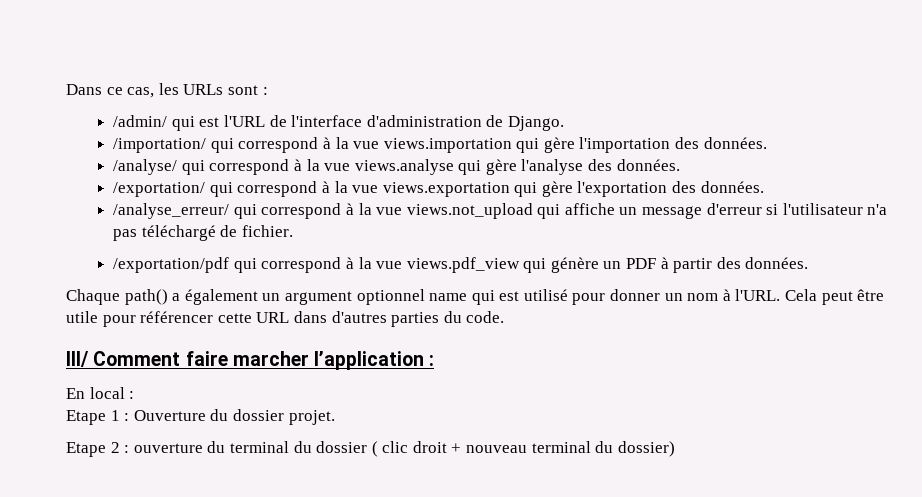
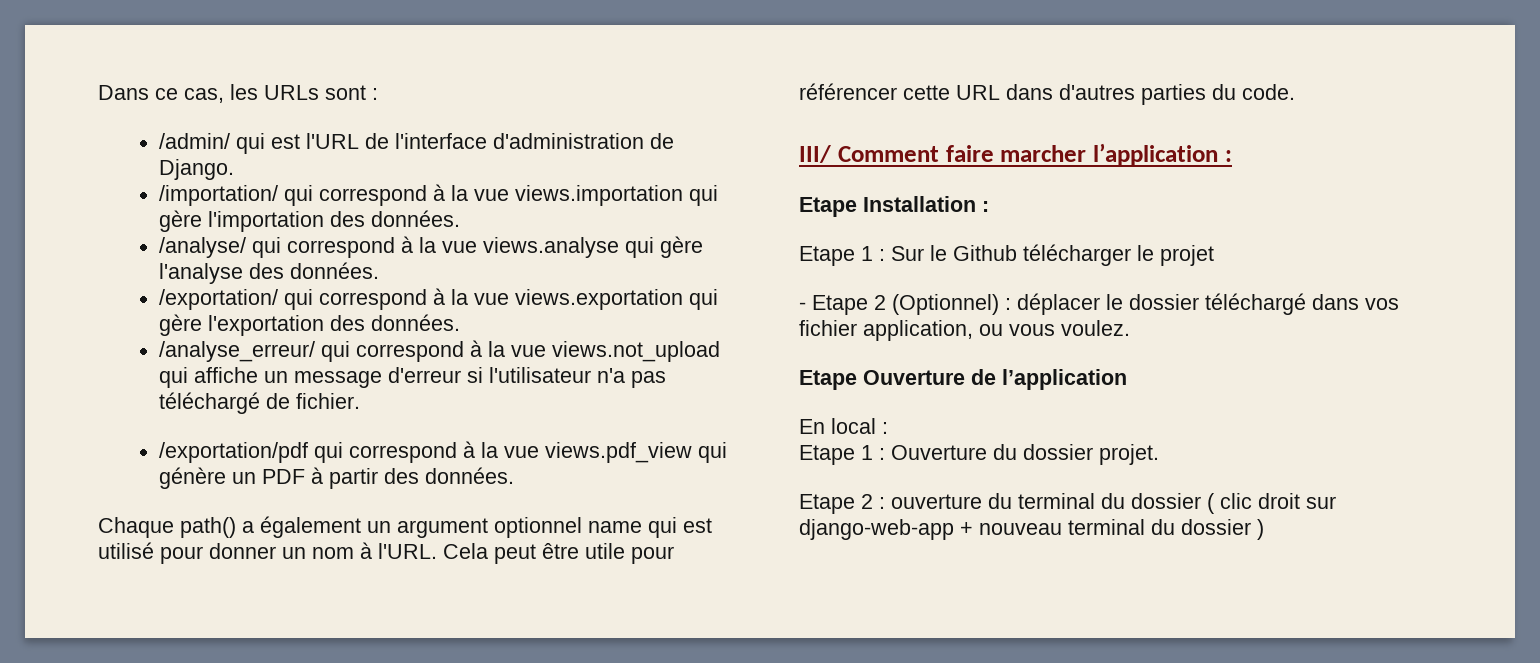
+ Etape Installation :
+ Etape 1 : Sur le Github télécharger le projet
+ - Etape 2 (Optionnel) : déplacer le dossier téléchargé dans vos fichier application, ou vous voulez.
+ Etape Ouverture de l’application
- Etape 2 : ouverture du terminal du dossier ( clic droit + nouveau terminal du dossier)
+ Etape 2 : ouverture du terminal du dossier ( clic droit sur django-web-app + nouveau terminal du dossier )

